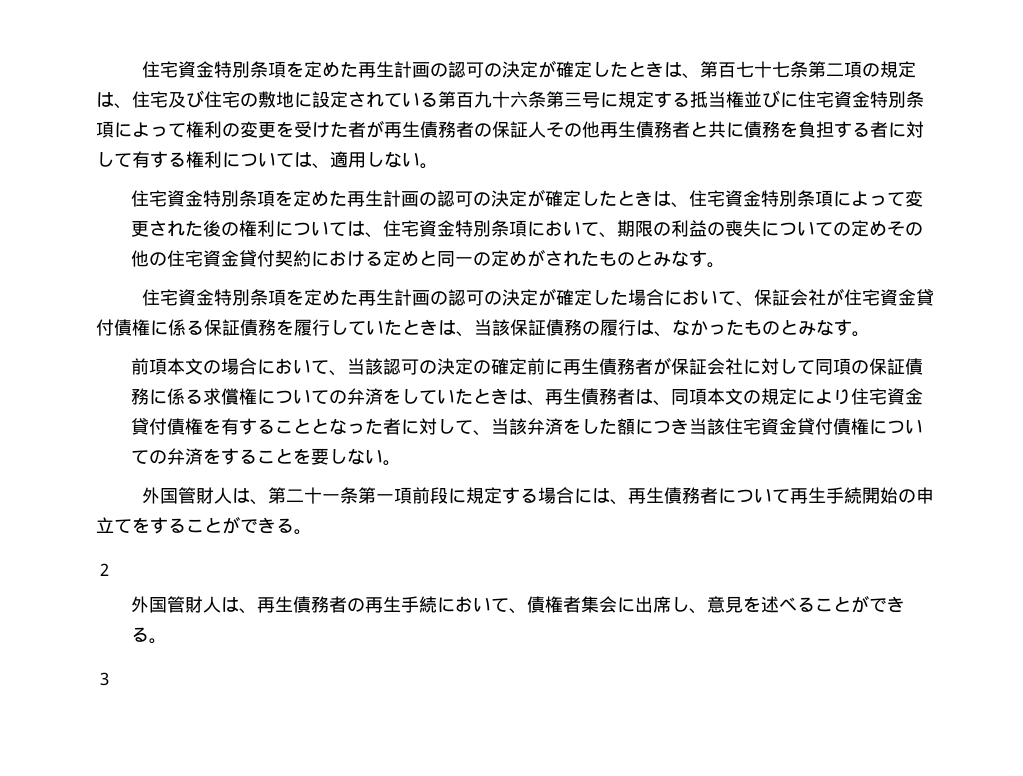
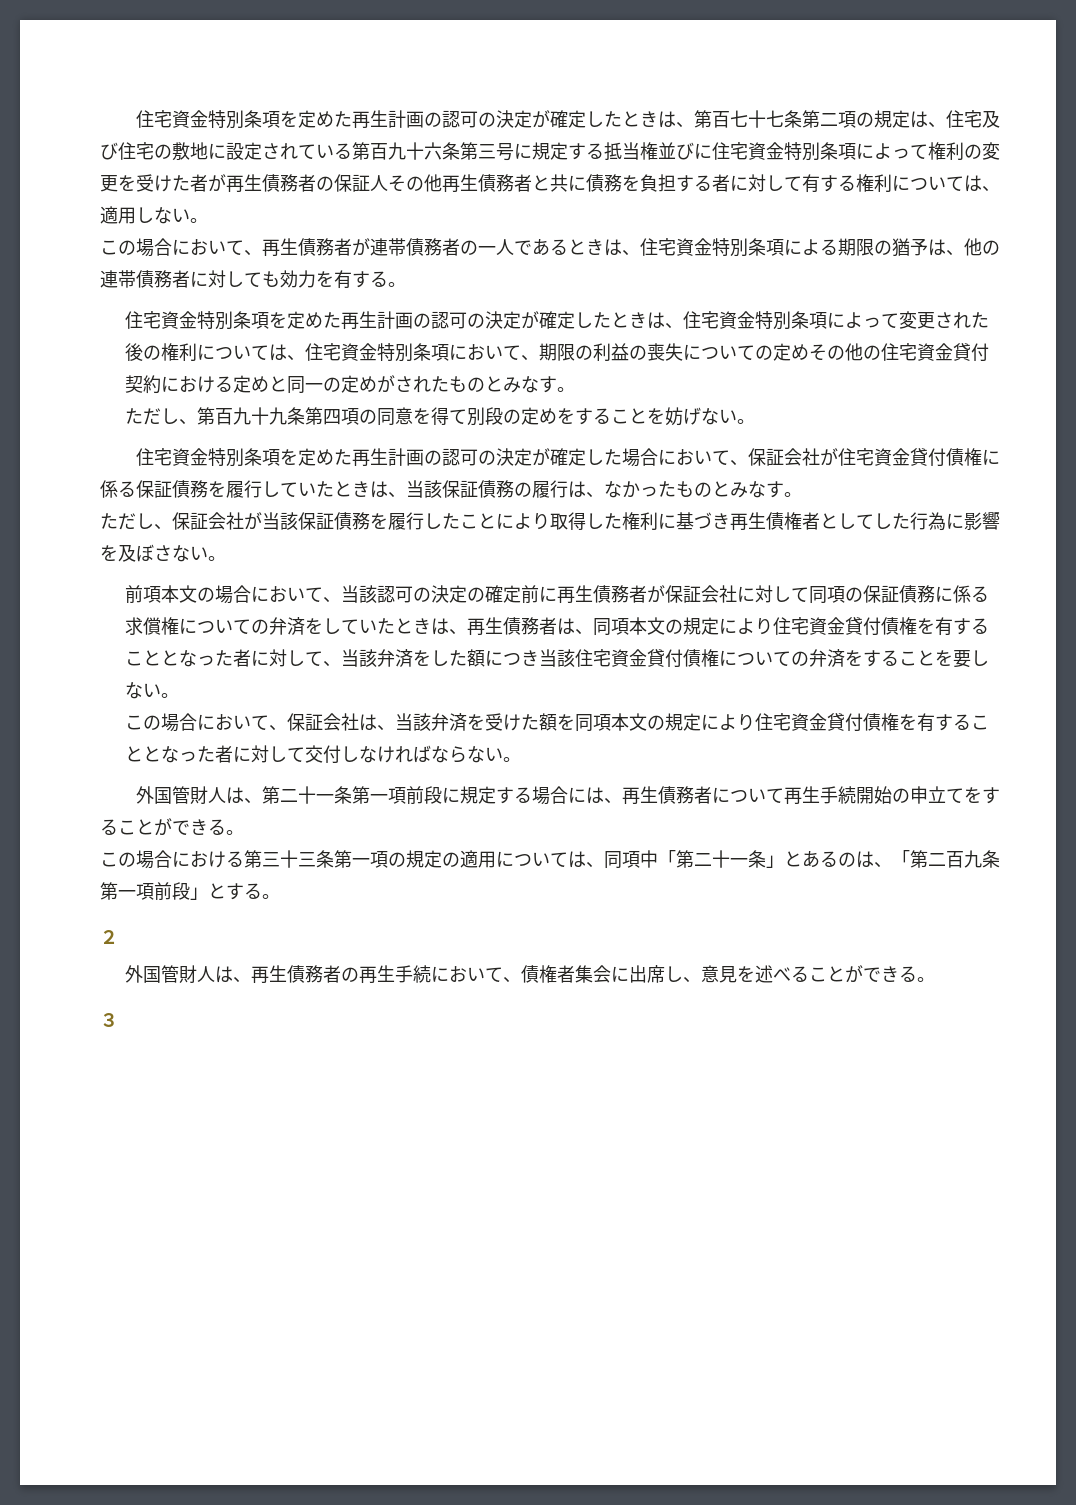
+ この場合において、再生債務者が連帯債務者の一人であるときは、住宅資金特別条項による期限の猶予は、他の連帯債務者に対しても効力を有する。
+ ただし、第百九十九条第四項の同意を得て別段の定めをすることを妨げない。
+ ただし、保証会社が当該保証債務を履行したことにより取得した権利に基づき再生債権者としてした行為に影響を及ぼさない。
+ この場合において、保証会社は、当該弁済を受けた額を同項本文の規定により住宅資金貸付債権を有することとなった者に対して交付しなければならない。
+ この場合における第三十三条第一項の規定の適用については、同項中「第二十一条」とあるのは、「第二百九条第一項前段」とする。

